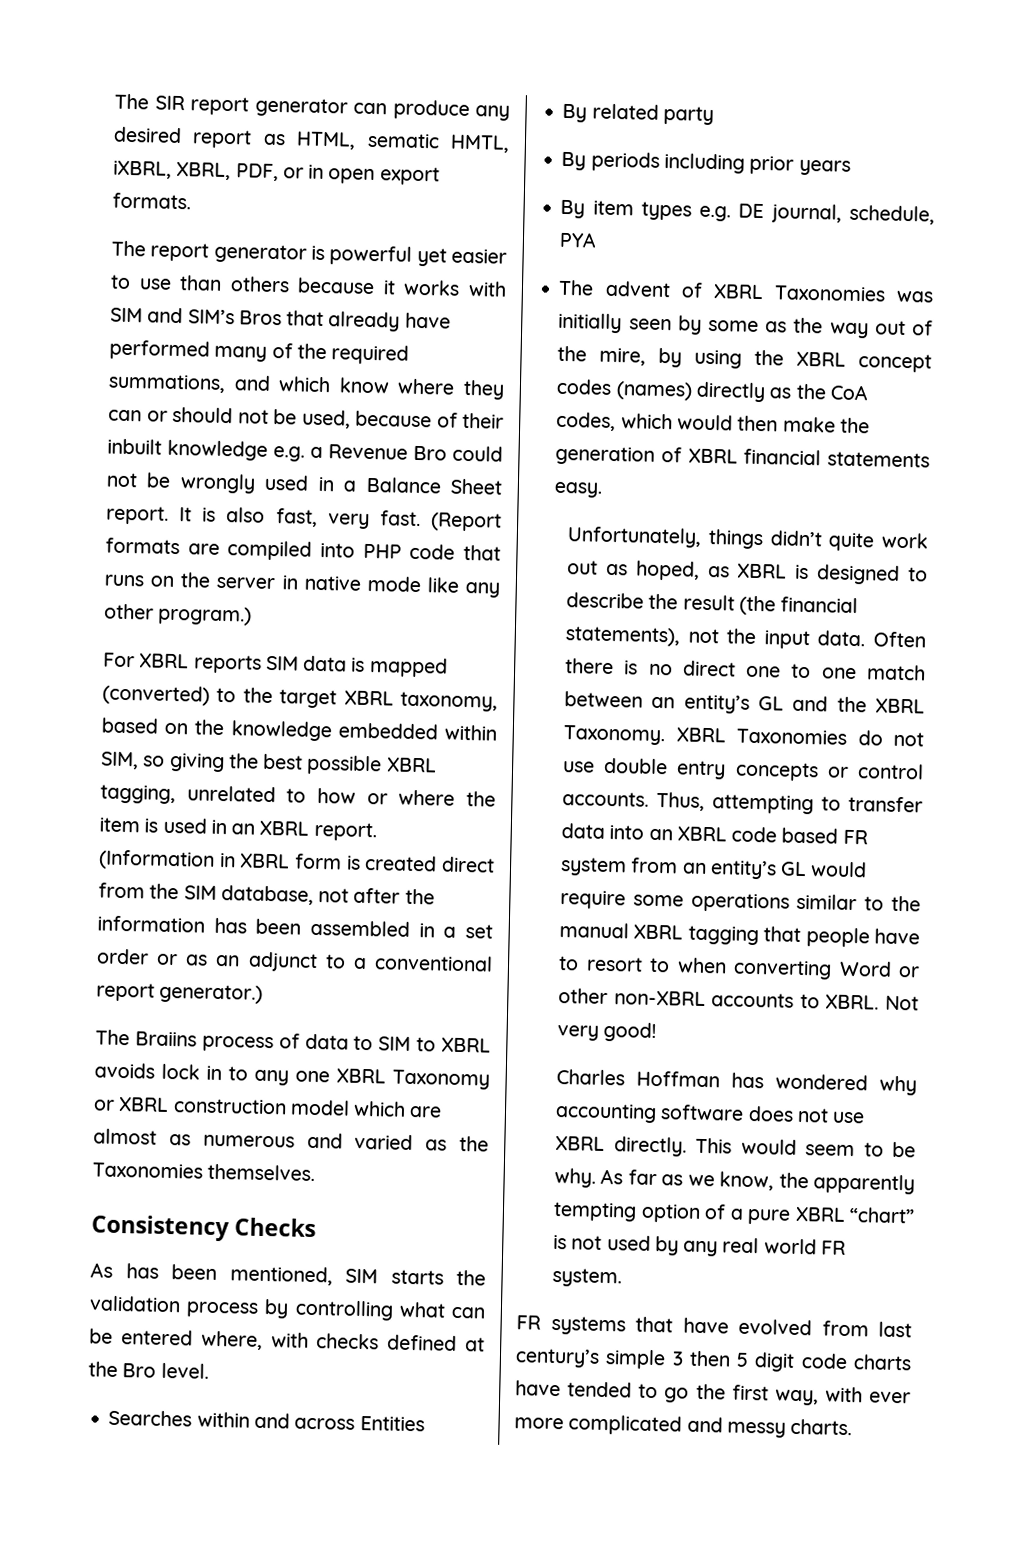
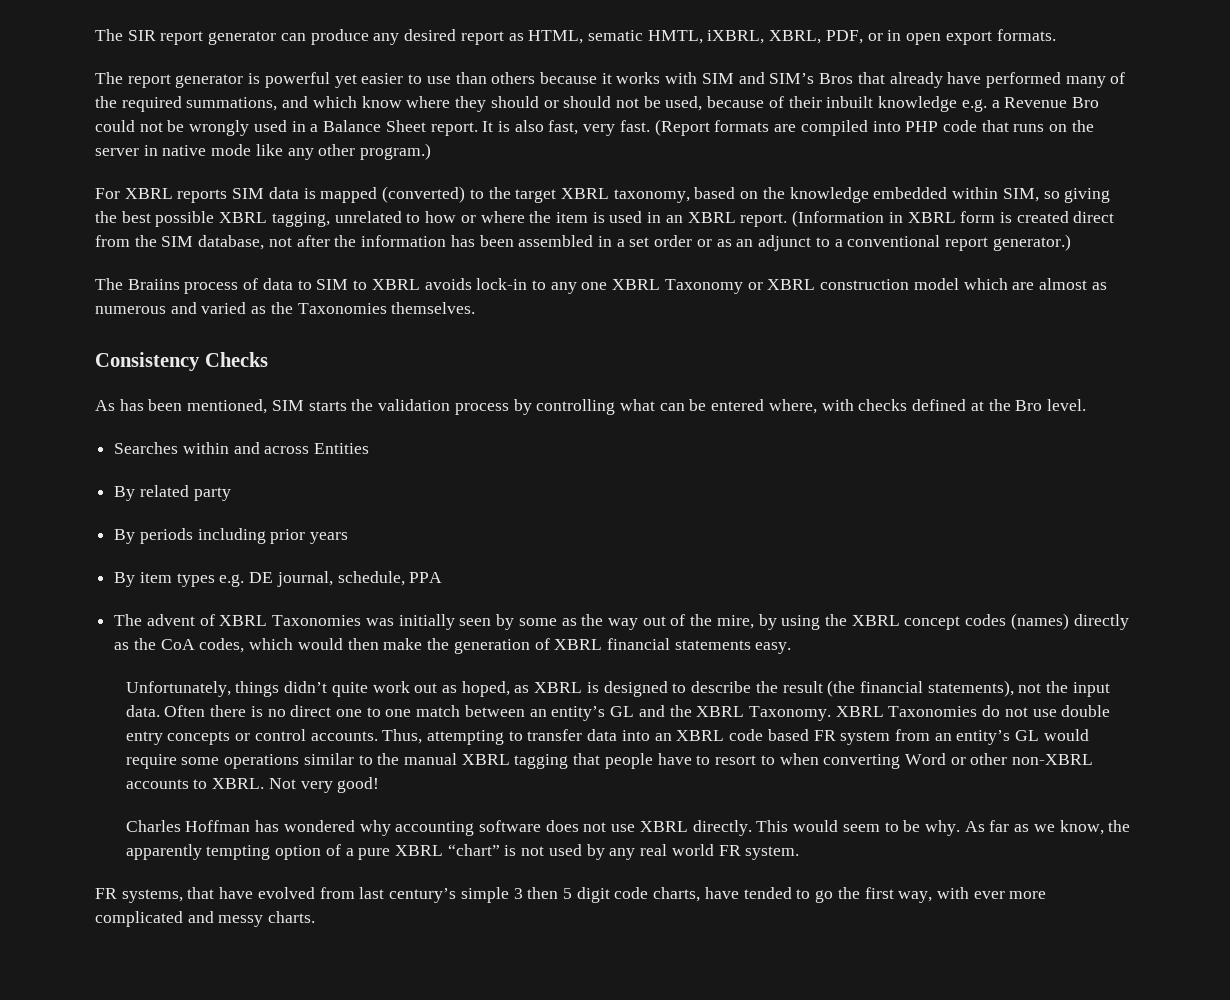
- The report generator is powerful yet easier to use than others because it works with SIM and SIM’s Bros that already have performed many of the required summations, and which know where they can or should not be used, because of their inbuilt knowledge e.g. a Revenue Bro could not be wrongly used in a Balance Sheet report.
+ The report generator is powerful yet easier to use than others because it works with SIM and SIM’s Bros that already have performed many of the required summations, and which know where they should or should not be used, because of their inbuilt knowledge e.g. a Revenue Bro could not be wrongly used in a Balance Sheet report.
- The Braiins process of data to SIM to XBRL avoids lock in to any one XBRL Taxonomy or XBRL construction model which are almost as numerous and varied as the Taxonomies themselves.
+ The Braiins process of data to SIM to XBRL avoids lock-in to any one XBRL Taxonomy or XBRL construction model which are almost as numerous and varied as the Taxonomies themselves.
- By item types e.g. DE journal, schedule, PYA
+ By item types e.g. DE journal, schedule, PPA
- FR systems that have evolved from last century’s simple 3 then 5 digit code charts have tended to go the first way, with ever more complicated and messy charts.
+ FR systems, that have evolved from last century’s simple 3 then 5 digit code charts, have tended to go the first way, with ever more complicated and messy charts.

